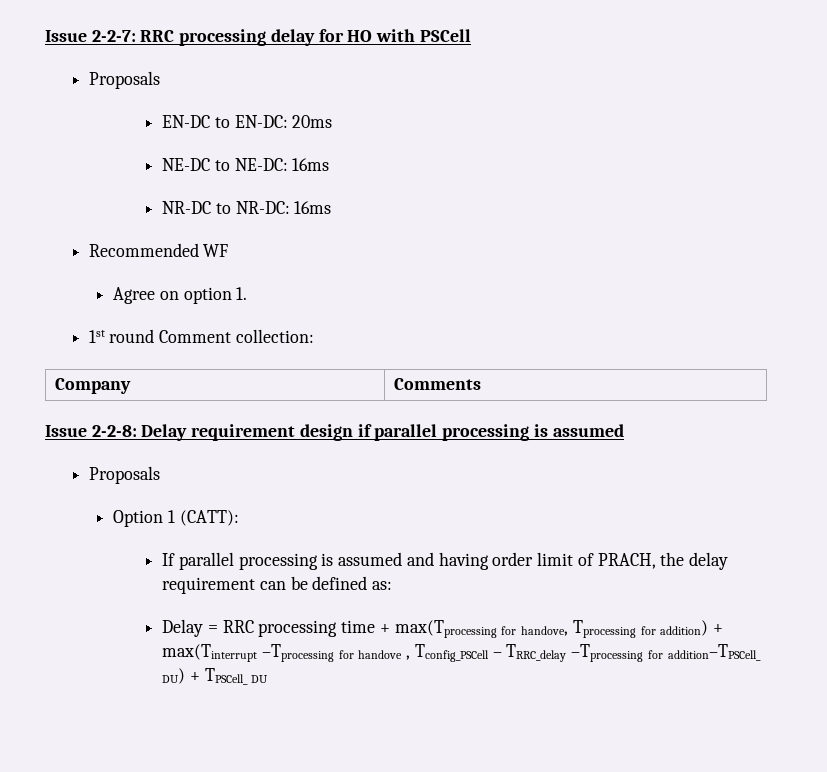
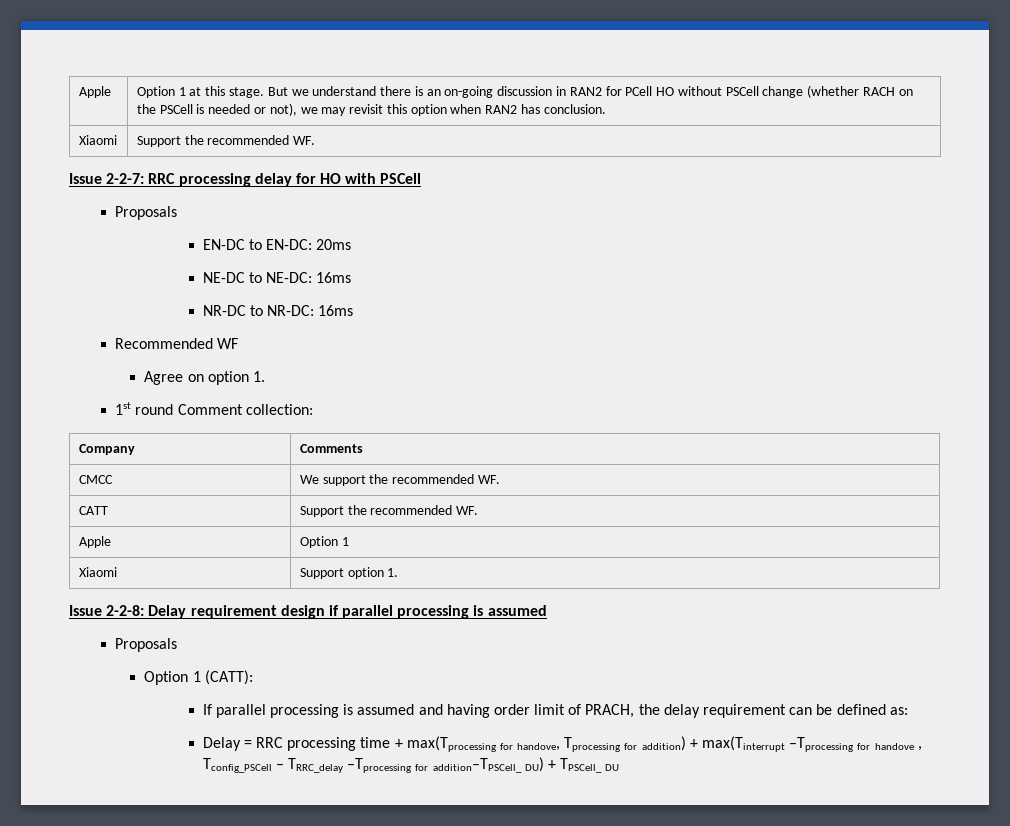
+ Apple | Option 1 at this stage. But we understand there is an on-going discussion in RAN2 for PCell HO without PSCell change (whether RACH on the PSCell is needed or not), we may revisit this option when RAN2 has conclusion.
+ Xiaomi | Support the recommended WF.
+ CMCC | We support the recommended WF.
+ CATT | Support the recommended WF.
+ Apple | Option 1
+ Xiaomi | Support option 1.

